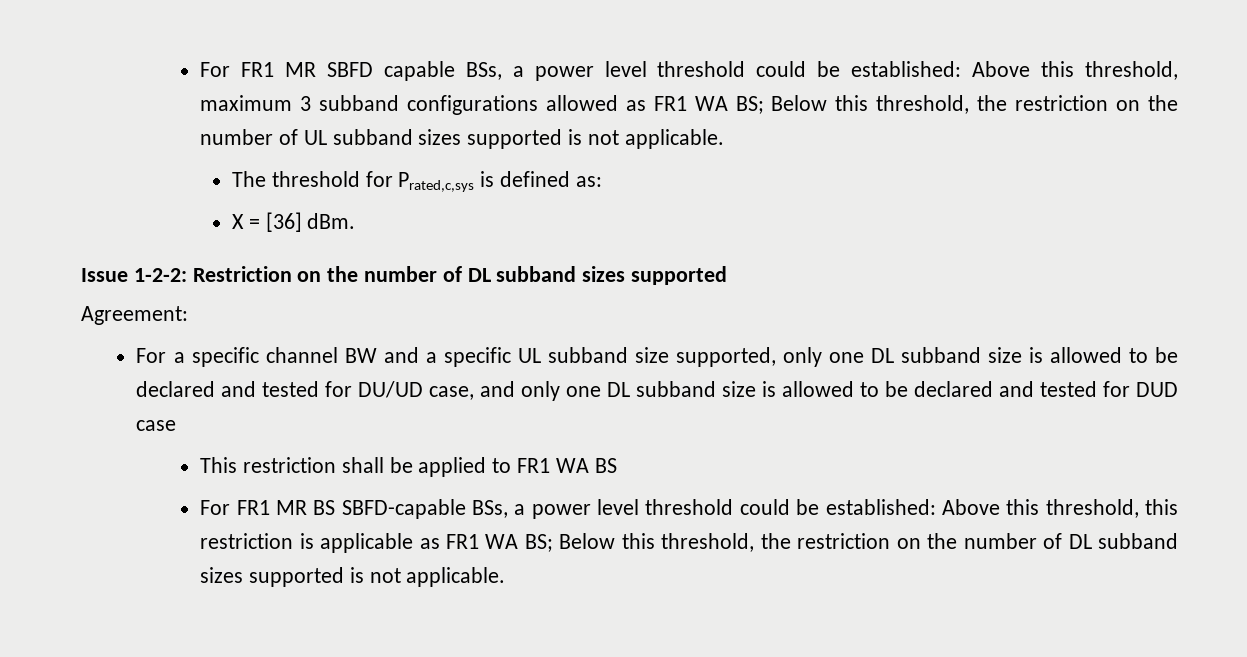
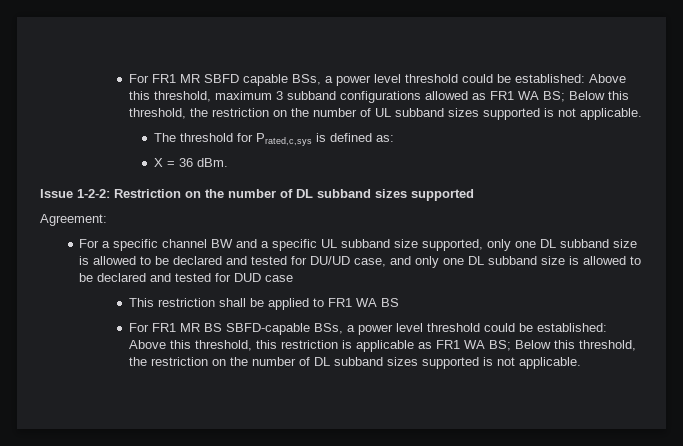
- X = [36] dBm.
+ X = 36 dBm.

